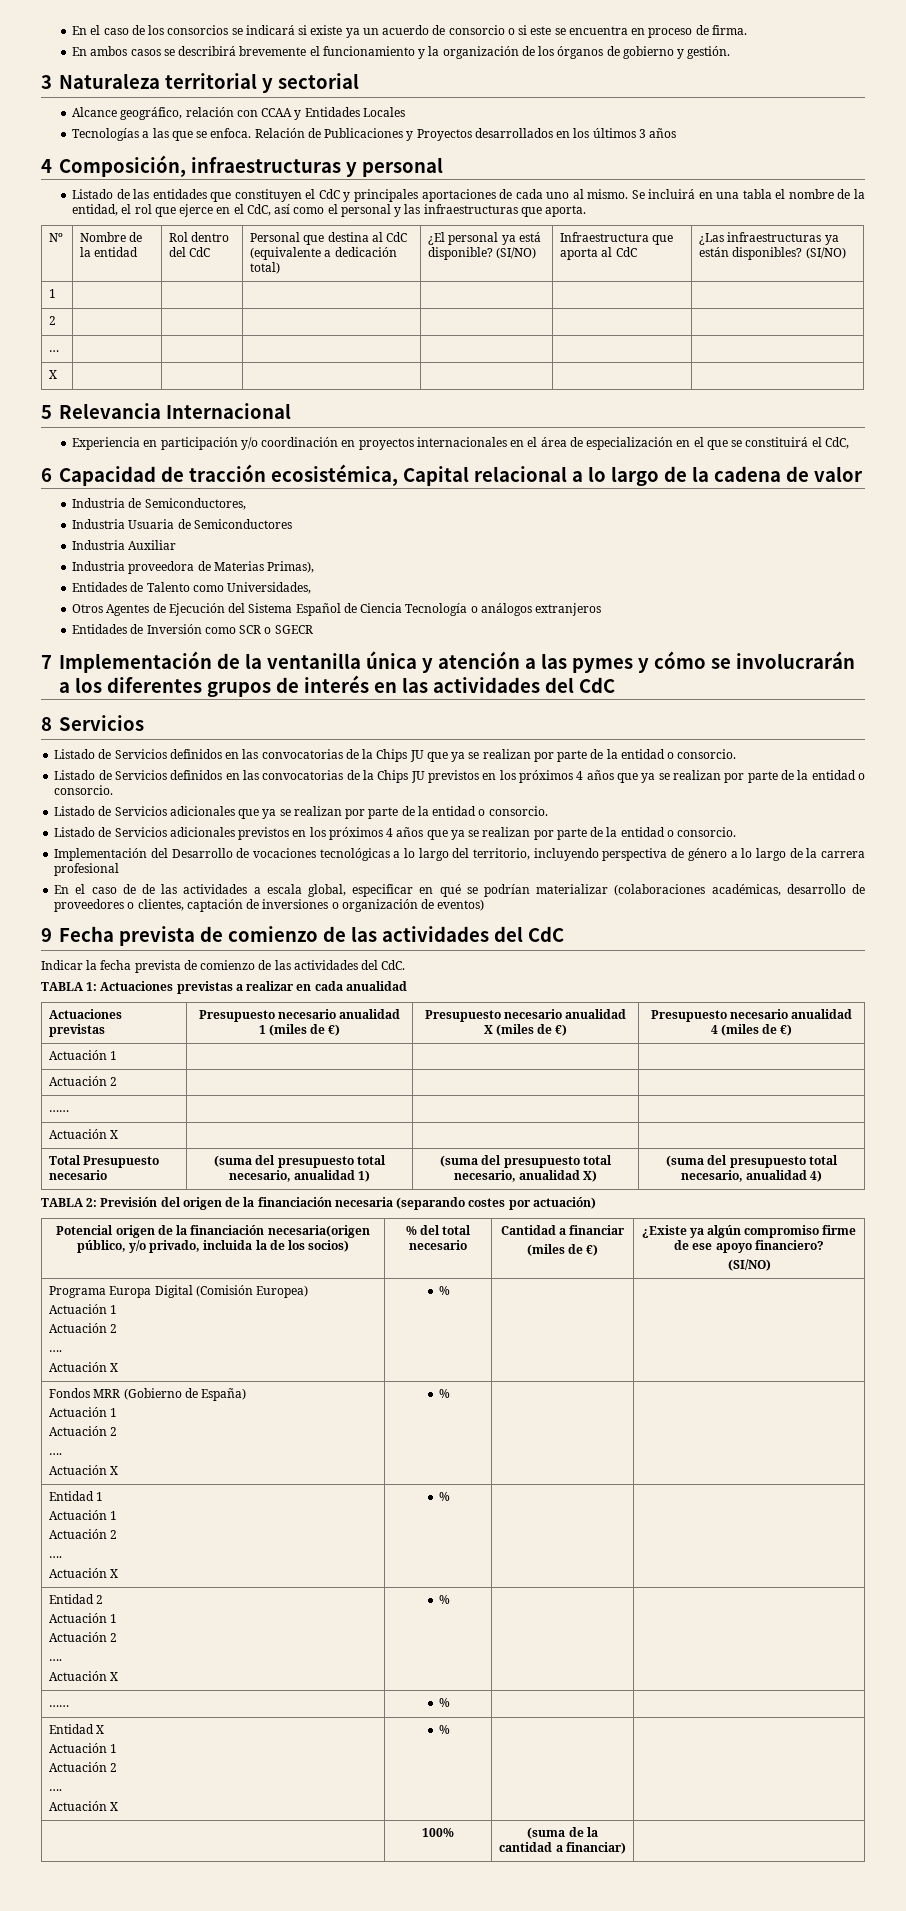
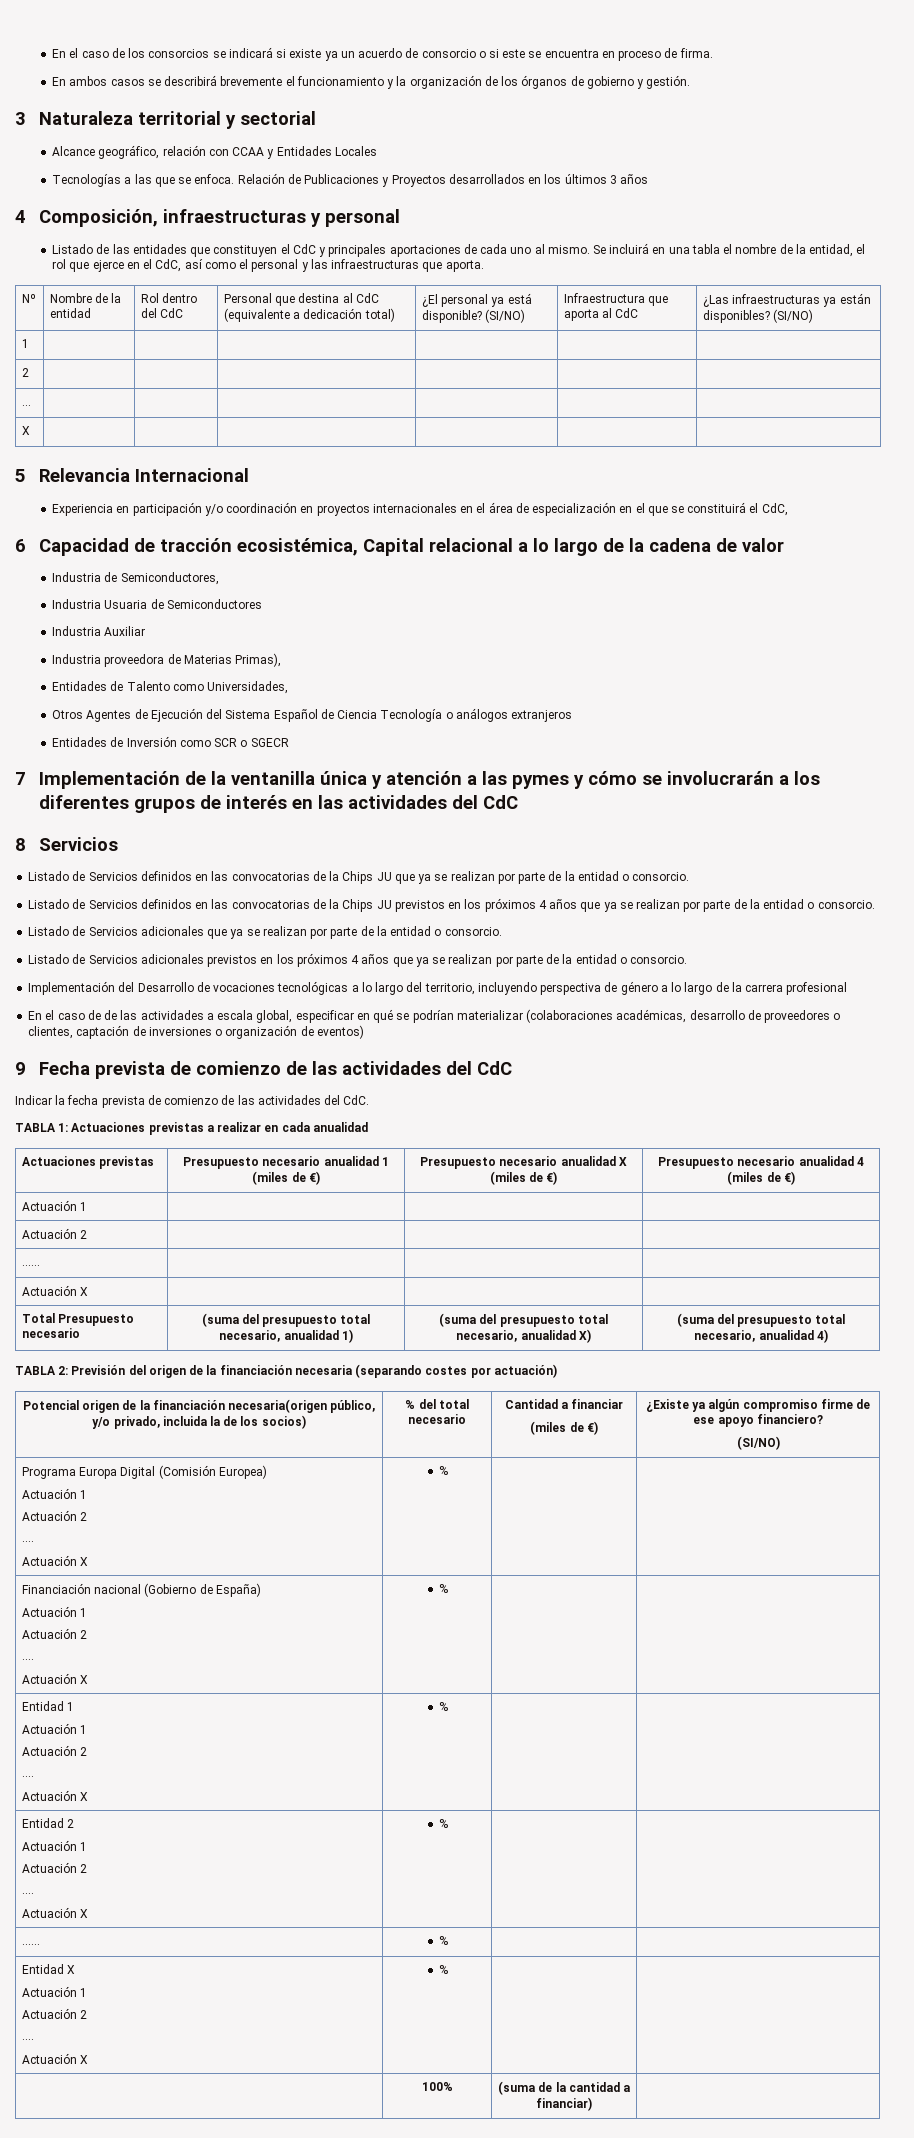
- Fondos MRR (Gobierno de España)
+ Financiación nacional (Gobierno de España)

